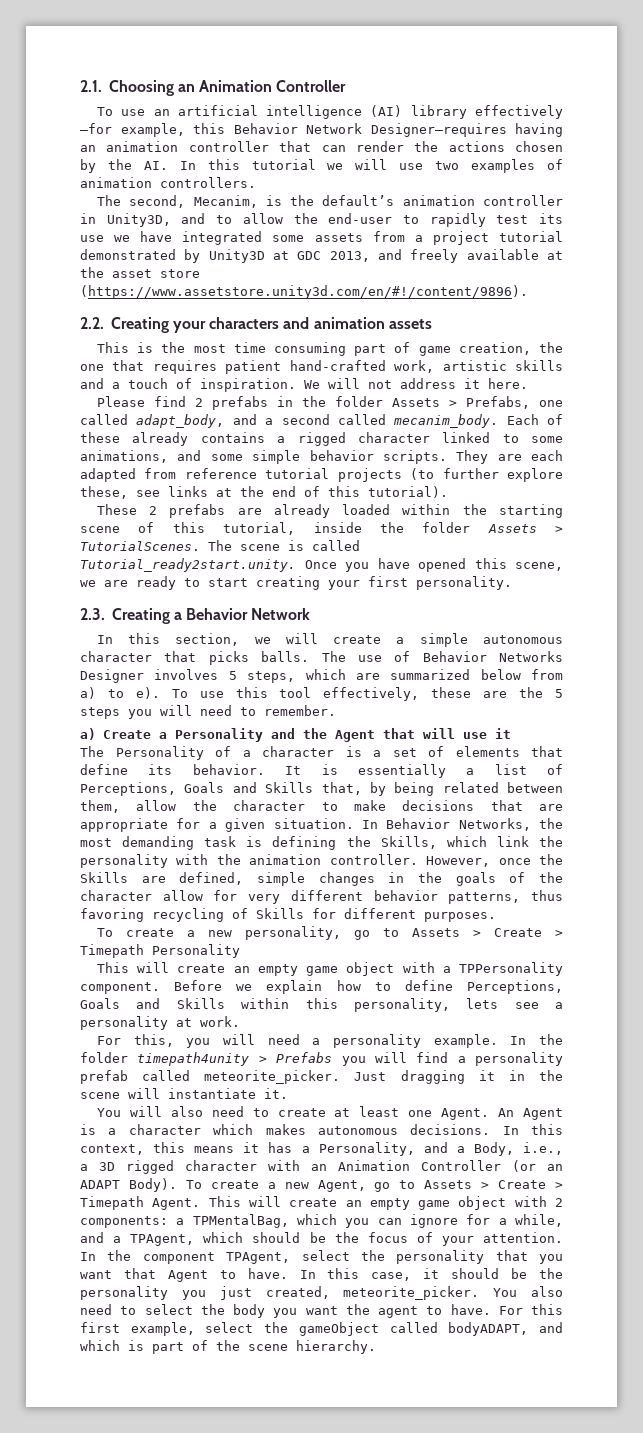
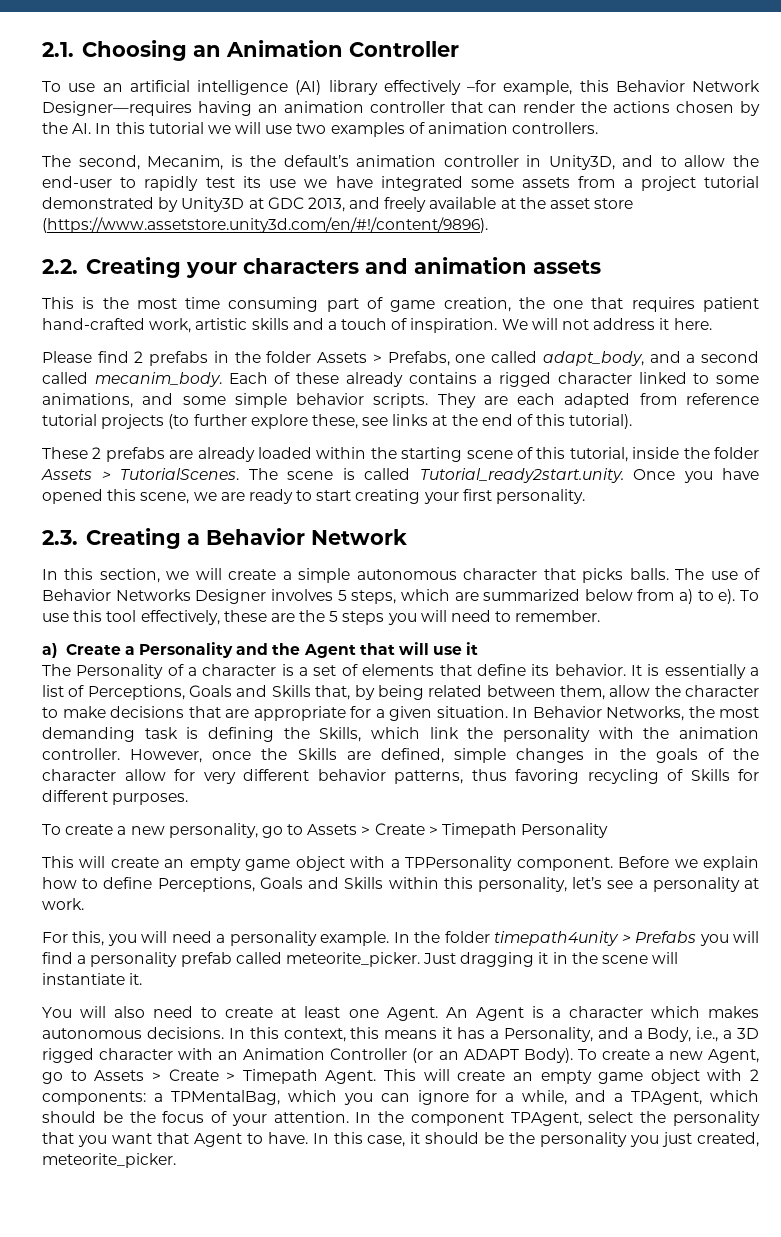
- Before we explain how to define Perceptions, Goals and Skills within this personality, lets see a personality at work.
+ Before we explain how to define Perceptions, Goals and Skills within this personality, let’s see a personality at work.
- You also need to select the body you want the agent to have. For this first example, select the gameObject called bodyADAPT, and which is part of the scene hierarchy.

